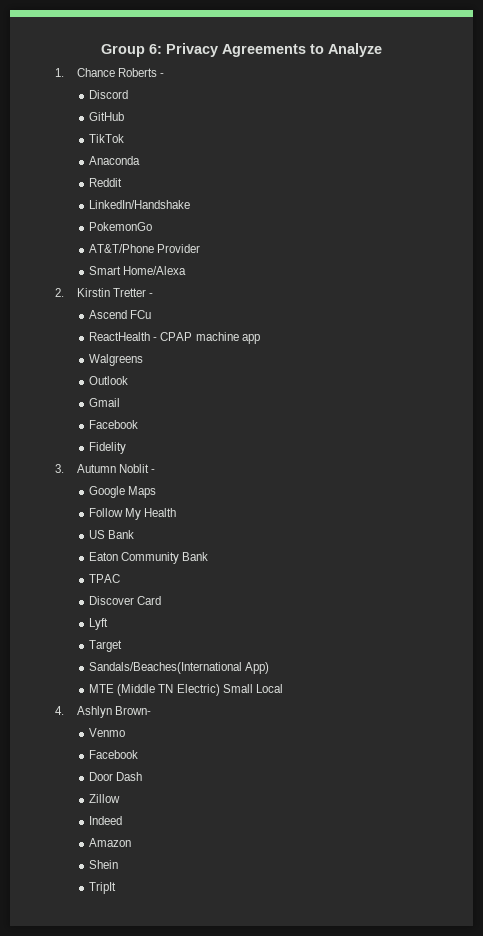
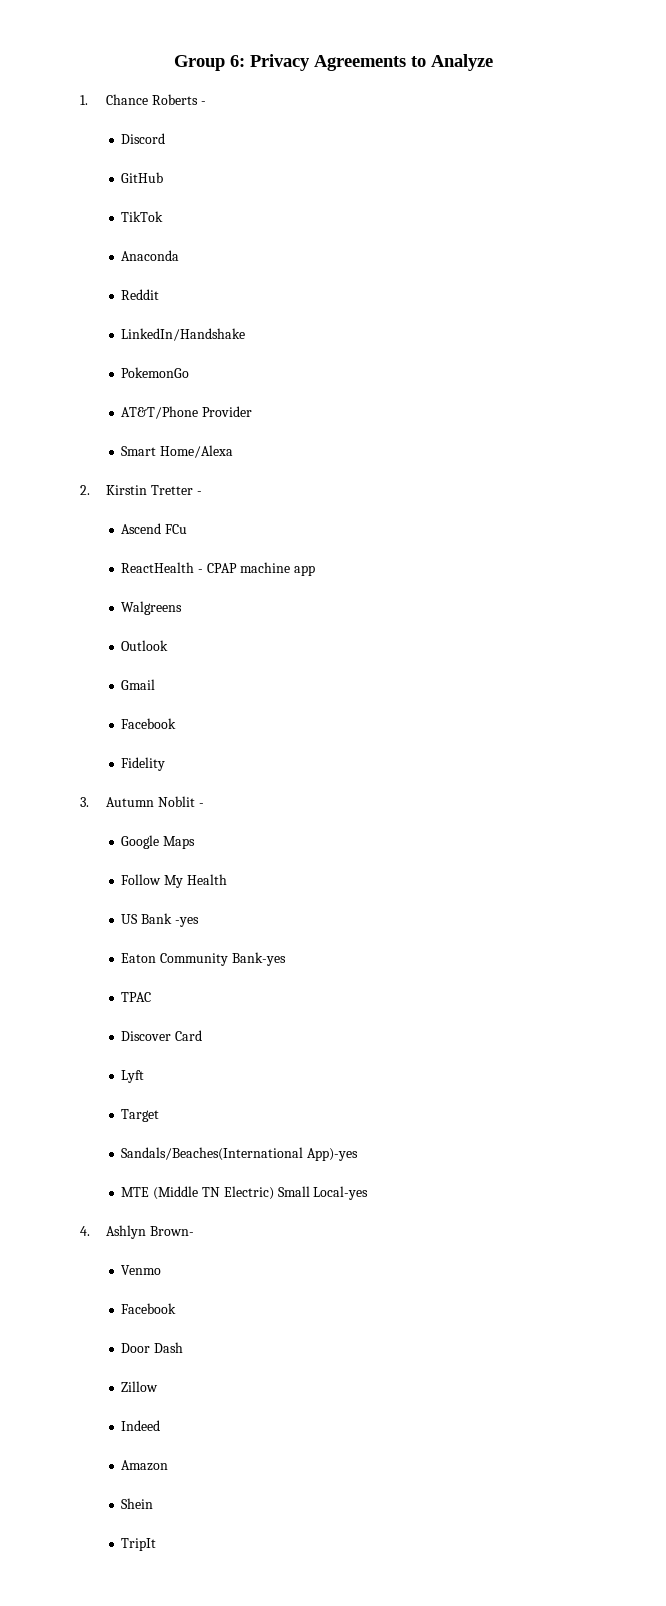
- US Bank
+ US Bank -yes
- Eaton Community Bank
+ Eaton Community Bank-yes
- Sandals/Beaches(International App)
+ Sandals/Beaches(International App)-yes
- MTE (Middle TN Electric) Small Local
+ MTE (Middle TN Electric) Small Local-yes

